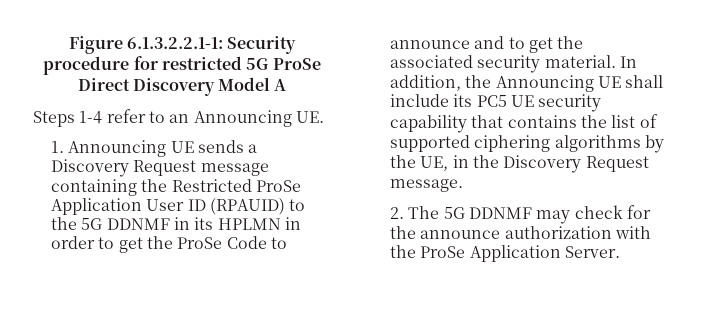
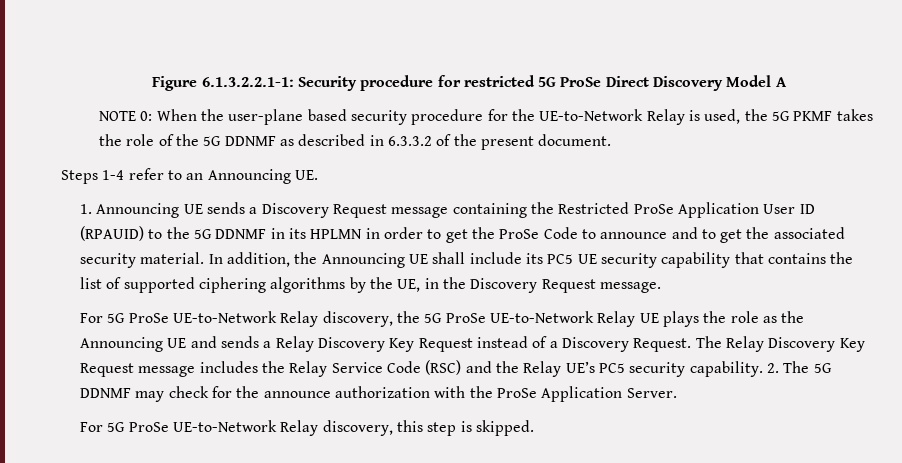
+ NOTE 0: When the user-plane based security procedure for the UE-to-Network Relay is used, the 5G PKMF takes the role of the 5G DDNMF as described in 6.3.3.2 of the present document.
+ For 5G ProSe UE-to-Network Relay discovery, the 5G ProSe UE-to-Network Relay UE plays the role as the Announcing UE and sends a Relay Discovery Key Request instead of a Discovery Request. The Relay Discovery Key Request message includes the Relay Service Code (RSC) and the Relay UE’s PC5 security capability.
+ For 5G ProSe UE-to-Network Relay discovery, this step is skipped.

